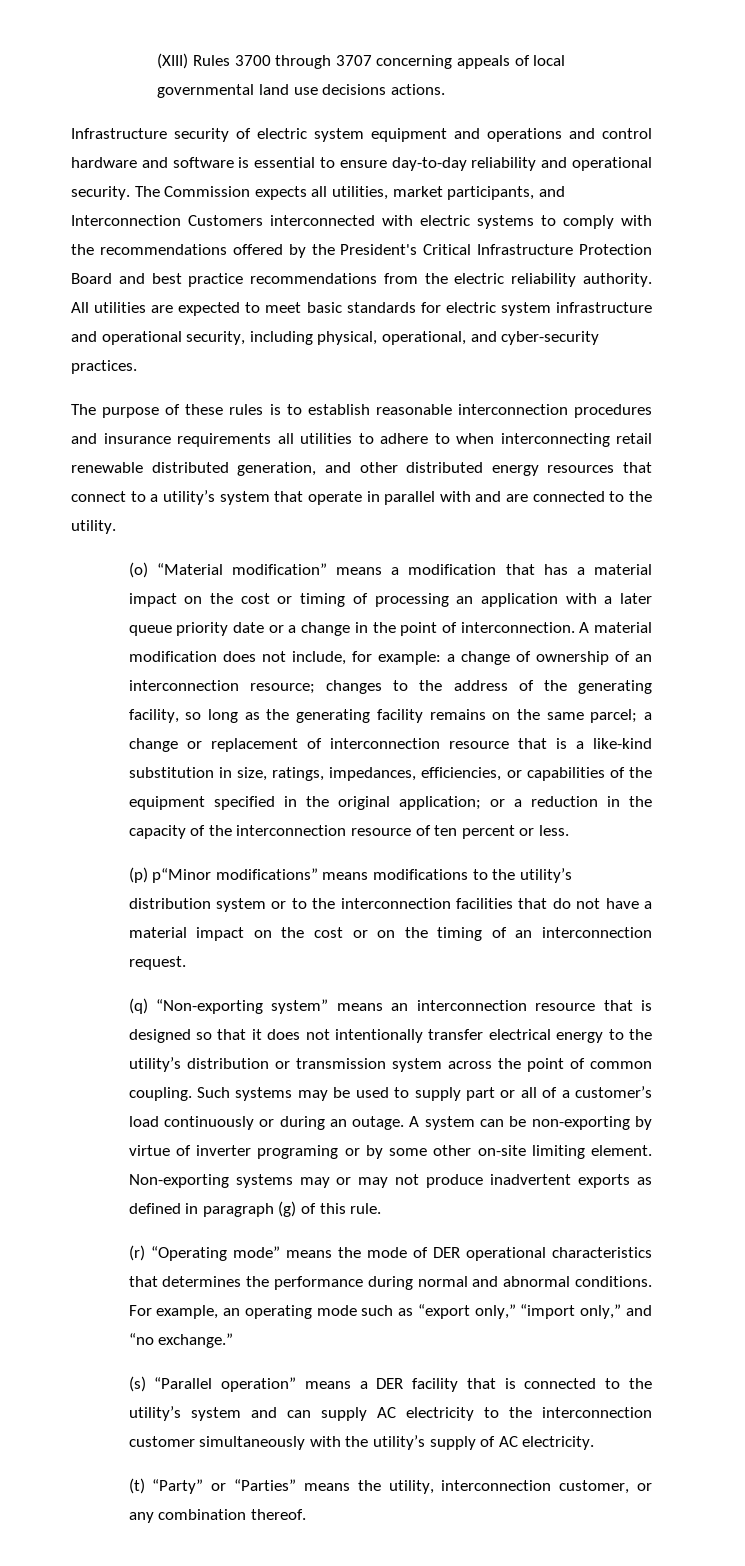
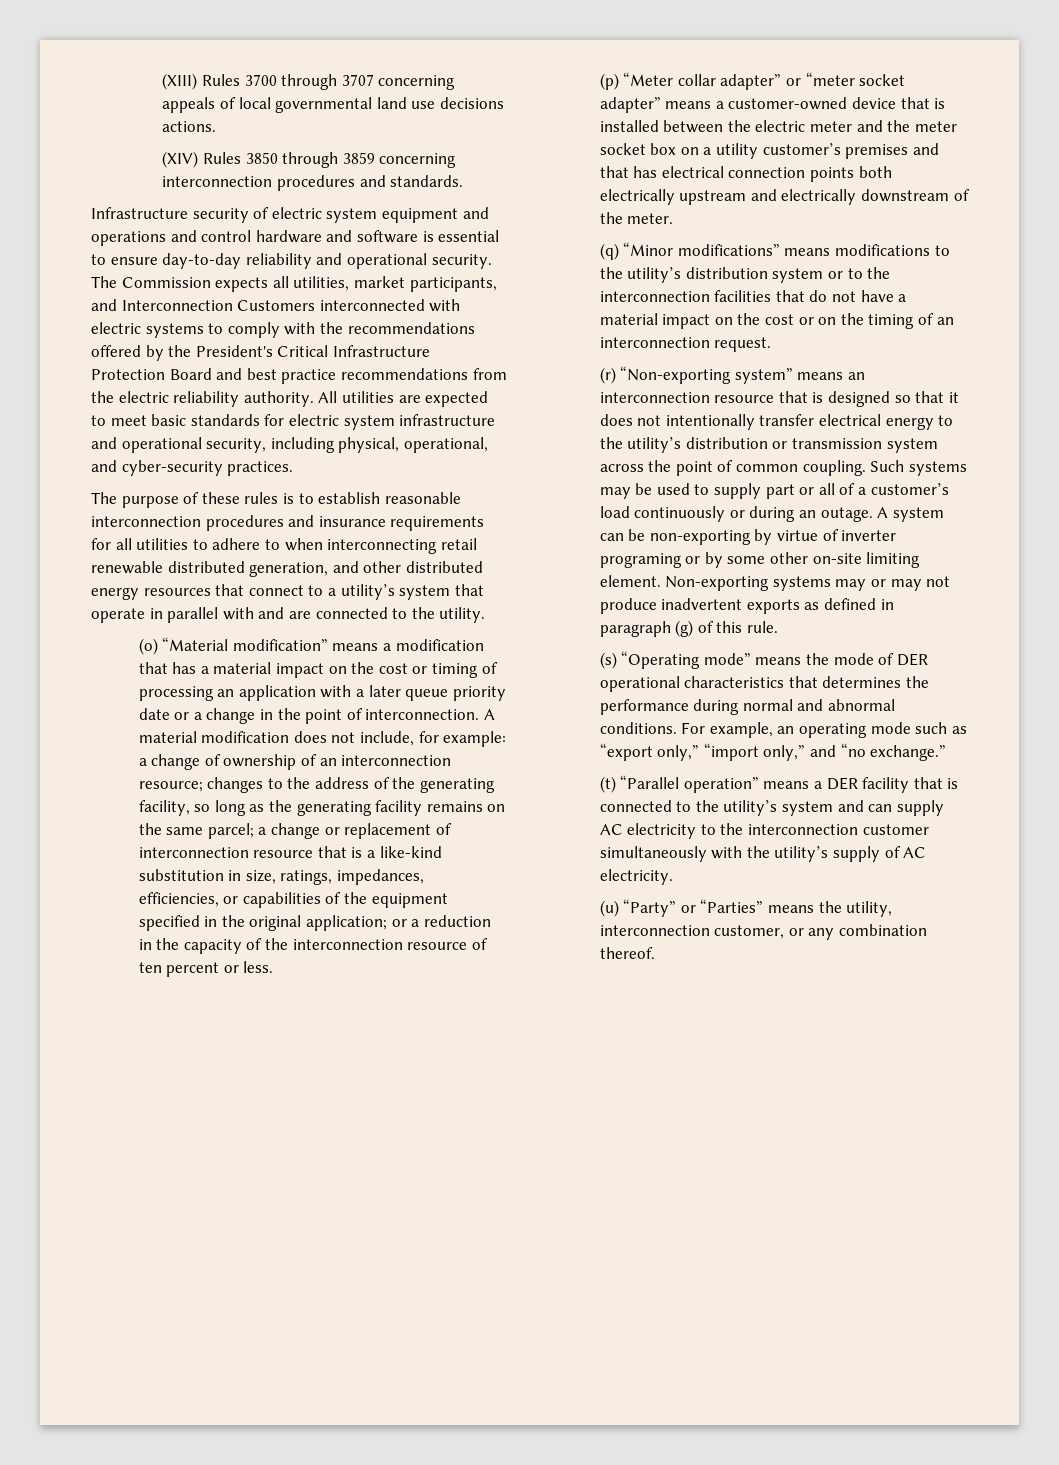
+ (XIV) Rules 3850 through 3859 concerning interconnection procedures and standards.
- The purpose of these rules is to establish reasonable interconnection procedures and insurance requirements all utilities to adhere to when interconnecting retail renewable distributed generation, and other distributed energy resources that connect to a utility’s system that operate in parallel with and are connected to the utility.
+ The purpose of these rules is to establish reasonable interconnection procedures and insurance requirements for all utilities to adhere to when interconnecting retail renewable distributed generation, and other distributed energy resources that connect to a utility’s system that operate in parallel with and are connected to the utility.
- (p) p“Minor modifications” means modifications to the utility’s distribution system or to the interconnection facilities that do not have a material impact on the cost or on the timing of an interconnection request.
+ (p) “Meter collar adapter” or “meter socket adapter” means a customer-owned device that is installed between the electric meter and the meter socket box on a utility customer’s premises and that has electrical connection points both electrically upstream and electrically downstream of the meter.
+ (q) “Minor modifications” means modifications to the utility’s distribution system or to the interconnection facilities that do not have a material impact on the cost or on the timing of an interconnection request.
- (q) “Non-exporting system” means an interconnection resource that is designed so that it does not intentionally transfer electrical energy to the utility’s distribution or transmission system across the point of common coupling.
+ (r) “Non-exporting system” means an interconnection resource that is designed so that it does not intentionally transfer electrical energy to the utility’s distribution or transmission system across the point of common coupling.
- (r) “Operating mode” means the mode of DER operational characteristics that determines the performance during normal and abnormal conditions.
+ (s) “Operating mode” means the mode of DER operational characteristics that determines the performance during normal and abnormal conditions.
- (s) “Parallel operation” means a DER facility that is connected to the utility’s system and can supply AC electricity to the interconnection customer simultaneously with the utility’s supply of AC electricity.
+ (t) “Parallel operation” means a DER facility that is connected to the utility’s system and can supply AC electricity to the interconnection customer simultaneously with the utility’s supply of AC electricity.
- (t) “Party” or “Parties” means the utility, interconnection customer, or any combination thereof.
+ (u) “Party” or “Parties” means the utility, interconnection customer, or any combination thereof.

